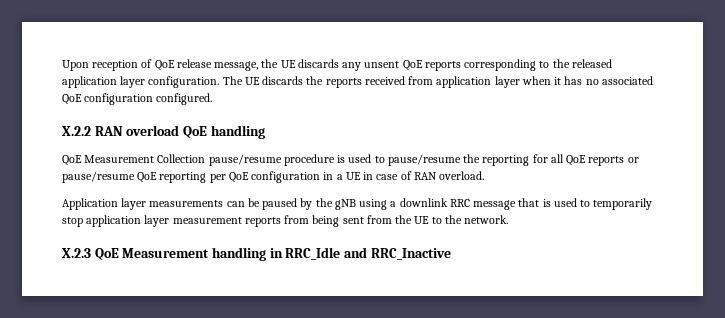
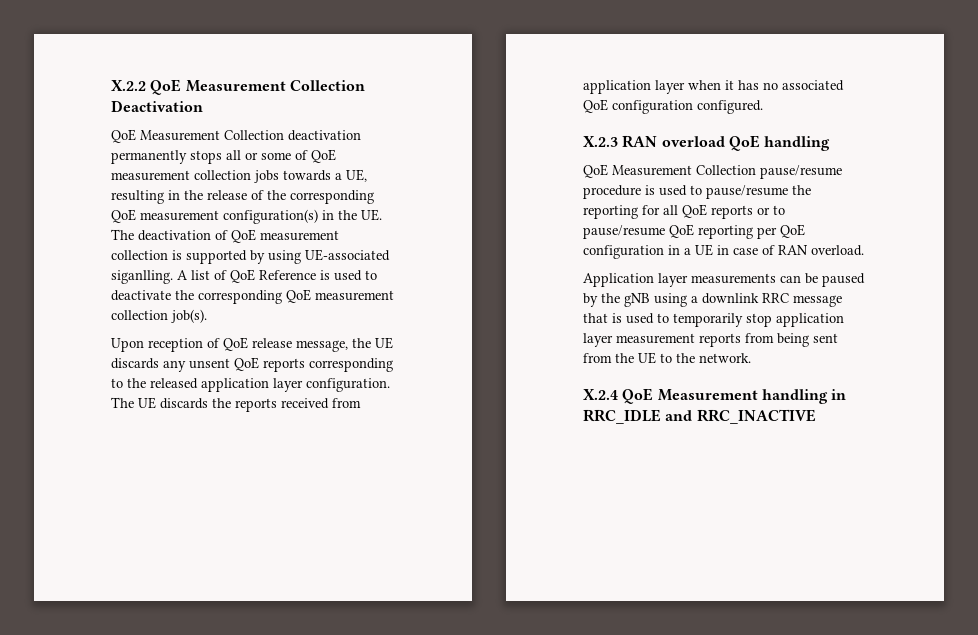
+ X.2.2 QoE Measurement Collection Deactivation
+ QoE Measurement Collection deactivation permanently stops all or some of QoE measurement collection jobs towards a UE, resulting in the release of the corresponding QoE measurement configuration(s) in the UE. The deactivation of QoE measurement collection is supported by using UE-associated siganlling. A list of QoE Reference is used to deactivate the corresponding QoE measurement collection job(s).
- X.2.2 RAN overload QoE handling
+ X.2.3 RAN overload QoE handling
- QoE Measurement Collection pause/resume procedure is used to pause/resume the reporting for all QoE reports or pause/resume QoE reporting per QoE configuration in a UE in case of RAN overload.
+ QoE Measurement Collection pause/resume procedure is used to pause/resume the reporting for all QoE reports or to pause/resume QoE reporting per QoE configuration in a UE in case of RAN overload.
- X.2.3 QoE Measurement handling in RRC_Idle and RRC_Inactive
+ X.2.4 QoE Measurement handling in RRC_IDLE and RRC_INACTIVE

